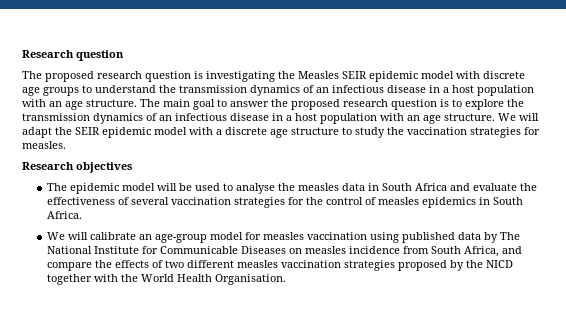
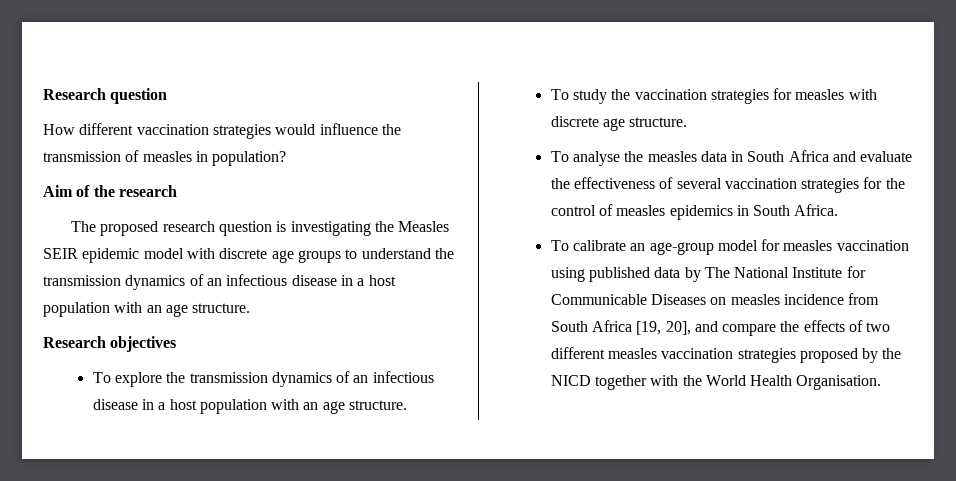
+ How different vaccination strategies would influence the transmission of measles in population?
+ Aim of the research
- The proposed research question is investigating the Measles SEIR epidemic model with discrete age groups to understand the transmission dynamics of an infectious disease in a host population with an age structure. The main goal to answer the proposed research question is to explore the transmission dynamics of an infectious disease in a host population with an age structure. We will adapt the SEIR epidemic model with a discrete age structure to study the vaccination strategies for measles.
+ The proposed research question is investigating the Measles SEIR epidemic model with discrete age groups to understand the transmission dynamics of an infectious disease in a host population with an age structure.
  Research objectives
- The epidemic model will be used to analyse the measles data in South Africa and evaluate the effectiveness of several vaccination strategies for the control of measles epidemics in South Africa.
+ To explore the transmission dynamics of an infectious disease in a host population with an age structure.
+ To study the vaccination strategies for measles with discrete age structure.
+ To analyse the measles data in South Africa and evaluate the effectiveness of several vaccination strategies for the control of measles epidemics in South Africa.
- We will calibrate an age-group model for measles vaccination using published data by The National Institute for Communicable Diseases on measles incidence from South Africa, and compare the effects of two different measles vaccination strategies proposed by the NICD together with the World Health Organisation.
+ To calibrate an age-group model for measles vaccination using published data by The National Institute for Communicable Diseases on measles incidence from South Africa [19, 20], and compare the effects of two different measles vaccination strategies proposed by the NICD together with the World Health Organisation.

